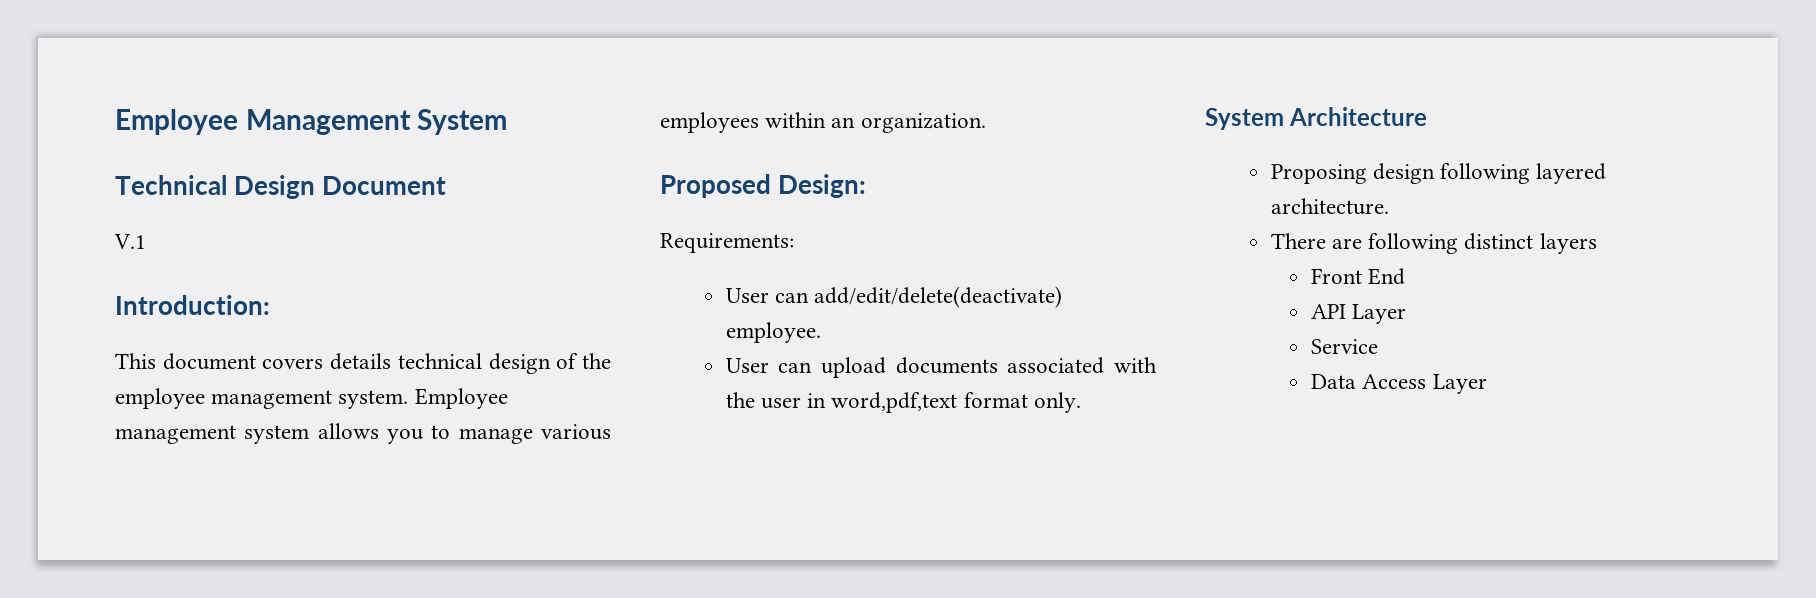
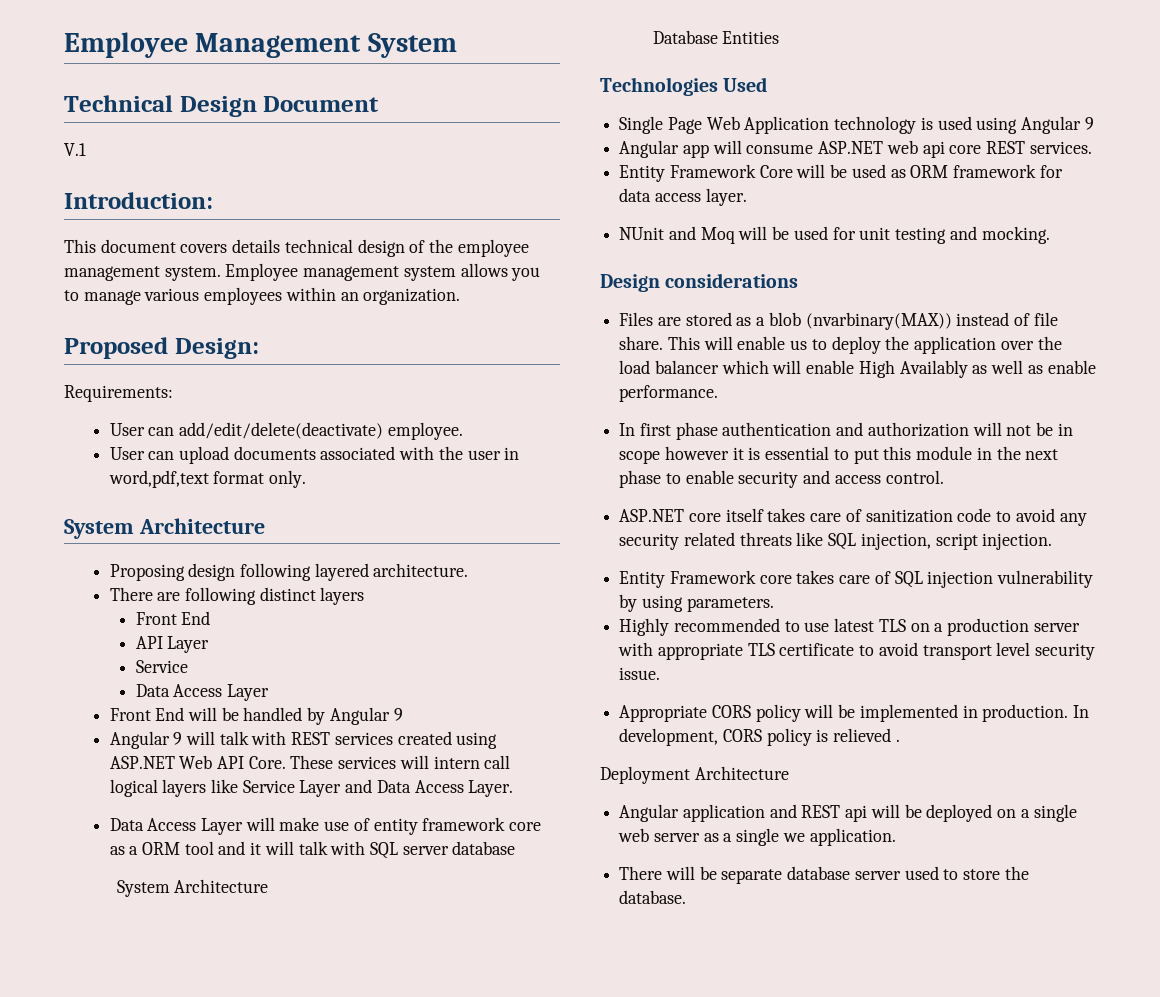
+ Front End will be handled by Angular 9
+ Angular 9 will talk with REST services created using ASP.NET Web API Core. These services will intern call logical layers like Service Layer and Data Access Layer.
+ Data Access Layer will make use of entity framework core as a ORM tool and it will talk with SQL server database
+ System Architecture
+ Database Entities
+ Technologies Used
+ Single Page Web Application technology is used using Angular 9
+ Angular app will consume ASP.NET web api core REST services.
+ Entity Framework Core will be used as ORM framework for data access layer.
+ NUnit and Moq will be used for unit testing and mocking.
+ Design considerations
+ Files are stored as a blob (nvarbinary(MAX)) instead of file share. This will enable us to deploy the application over the load balancer which will enable High Availably as well as enable performance.
+ In first phase authentication and authorization will not be in scope however it is essential to put this module in the next phase to enable security and access control.
+ ASP.NET core itself takes care of sanitization code to avoid any security related threats like SQL injection, script injection.
+ Entity Framework core takes care of SQL injection vulnerability by using parameters.
+ Highly recommended to use latest TLS on a production server with appropriate TLS certificate to avoid transport level security issue.
+ Appropriate CORS policy will be implemented in production. In development, CORS policy is relieved .
+ Deployment Architecture
+ Angular application and REST api will be deployed on a single web server as a single we application.
+ There will be separate database server used to store the database.

